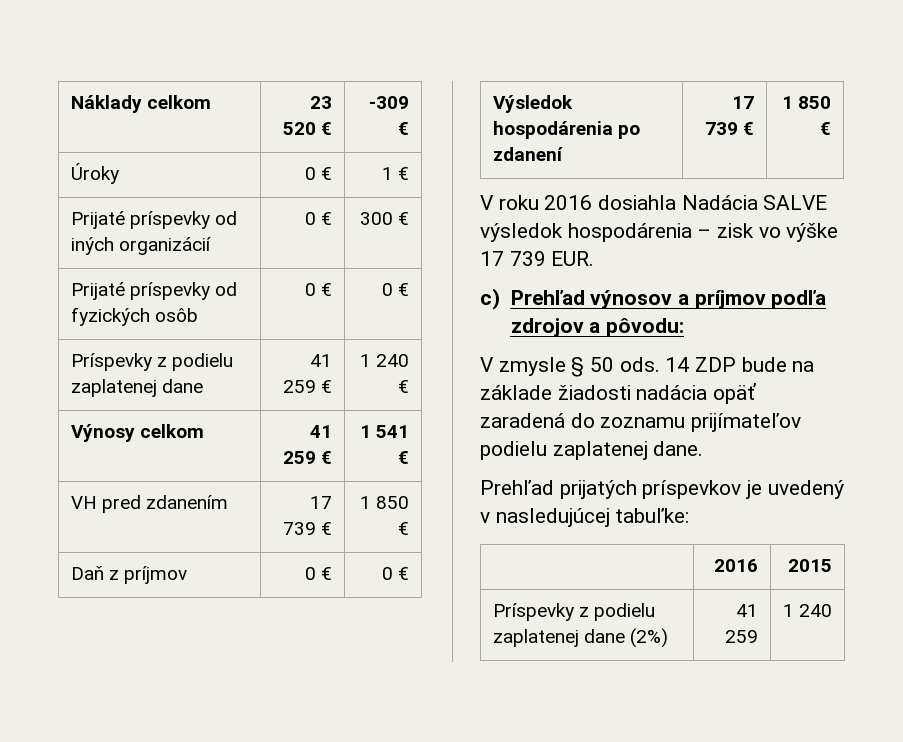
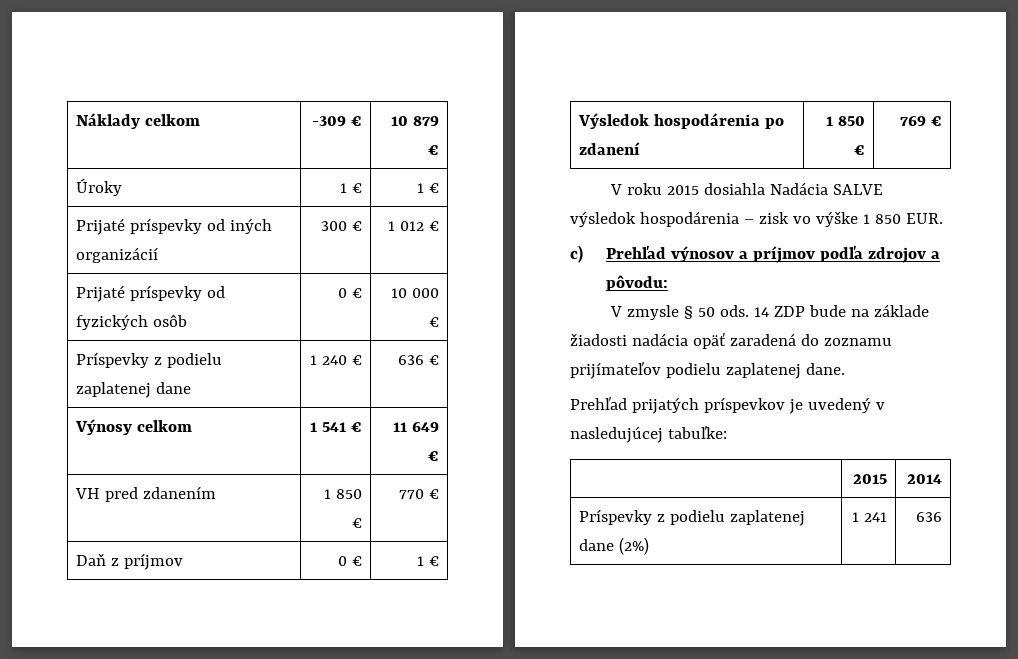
- Náklady celkom | 23 520 € | -309 €
+ Náklady celkom | -309 € | 10 879 €
- Úroky | 0 € | 1 €
+ Úroky | 1 € | 1 €
- Prijaté príspevky od iných organizácií | 0 € | 300 €
+ Prijaté príspevky od iných organizácií | 300 € | 1 012 €
- Prijaté príspevky od fyzických osôb | 0 € | 0 €
+ Prijaté príspevky od fyzických osôb | 0 € | 10 000 €
- Príspevky z podielu zaplatenej dane | 41 259 € | 1 240 €
+ Príspevky z podielu zaplatenej dane | 1 240 € | 636 €
- Výnosy celkom | 41 259 € | 1 541 €
+ Výnosy celkom | 1 541 € | 11 649 €
- VH pred zdanením | 17 739 € | 1 850 €
+ VH pred zdanením | 1 850 € | 770 €
- Daň z príjmov | 0 € | 0 €
+ Daň z príjmov | 0 € | 1 €
- Výsledok hospodárenia po zdanení | 17 739 € | 1 850 €
+ Výsledok hospodárenia po zdanení | 1 850 € | 769 €
- V roku 2016 dosiahla Nadácia SALVE výsledok hospodárenia – zisk vo výške 17 739 EUR.
+ V roku 2015 dosiahla Nadácia SALVE výsledok hospodárenia – zisk vo výške 1 850 EUR.
- | 2016 | 2015
+ | 2015 | 2014
- Príspevky z podielu zaplatenej dane (2%) | 41 259 | 1 240
+ Príspevky z podielu zaplatenej dane (2%) | 1 241 | 636

